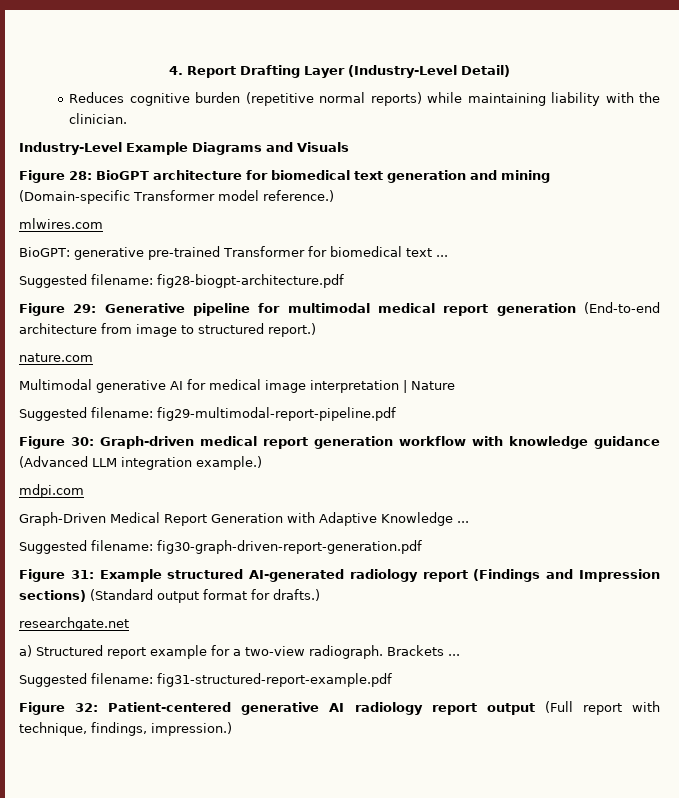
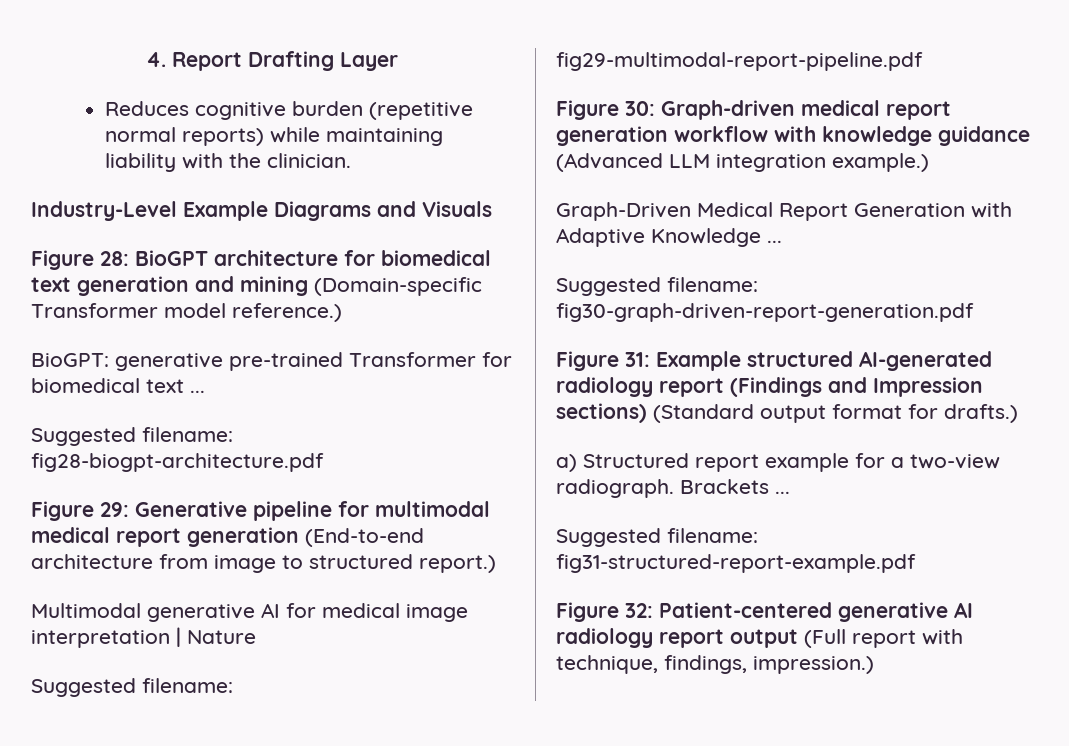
- 4. Report Drafting Layer (Industry-Level Detail)
+ 4. Report Drafting Layer
- mlwires.com
- nature.com
- mdpi.com
- researchgate.net

